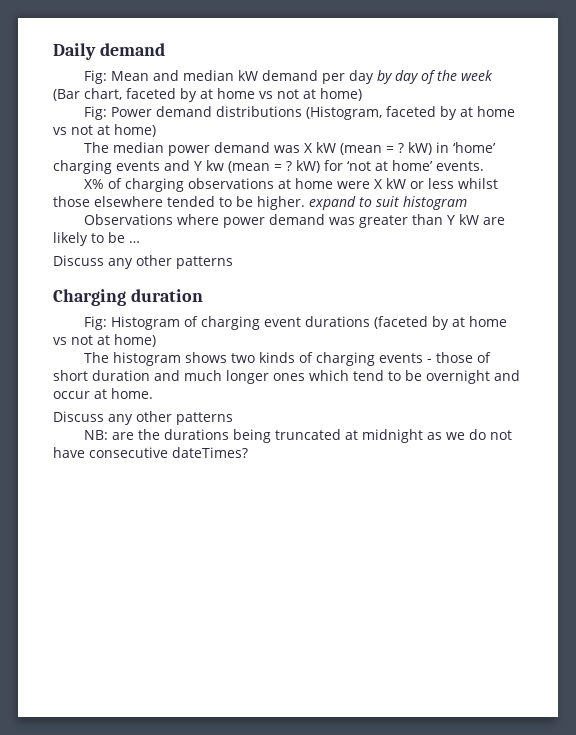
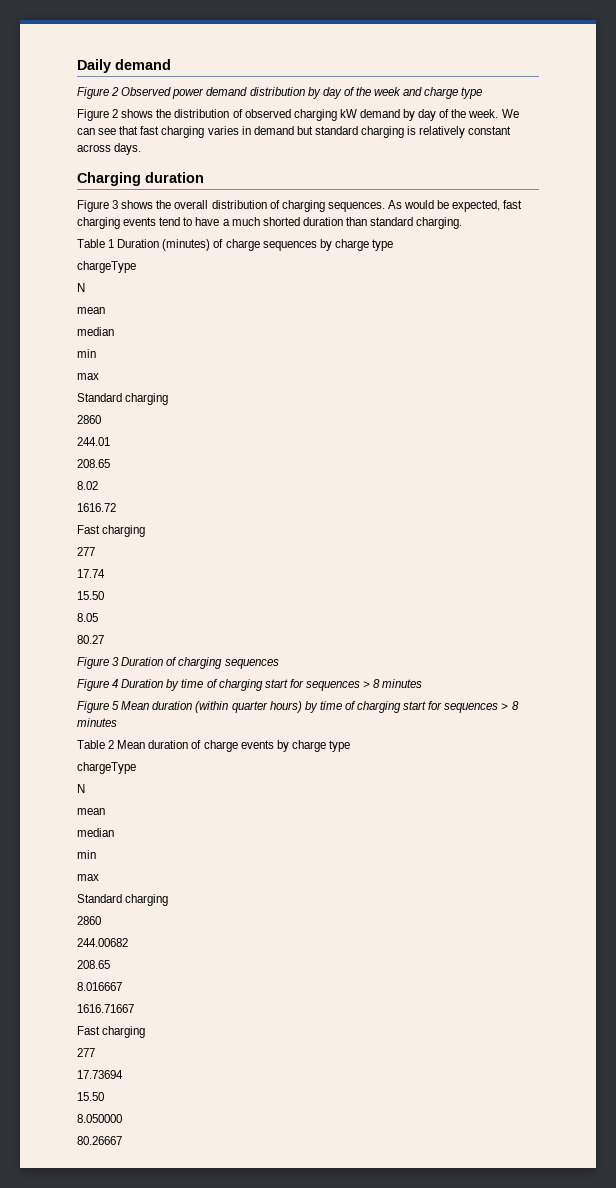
- Fig: Mean and median kW demand per day by day of the week (Bar chart, faceted by at home vs not at home)
- Fig: Power demand distributions (Histogram, faceted by at home vs not at home)
- The median power demand was X kW (mean = ? kW) in ‘home’ charging events and Y kw (mean = ? kW) for ‘not at home’ events.
- X% of charging observations at home were X kW or less whilst those elsewhere tended to be higher. expand to suit histogram
- Observations where power demand was greater than Y kW are likely to be …
- Discuss any other patterns
+ Figure 2 Observed power demand distribution by day of the week and charge type
+ Figure 2 shows the distribution of observed charging kW demand by day of the week. We can see that fast charging varies in demand but standard charging is relatively constant across days.
  Charging duration
- Fig: Histogram of charging event durations (faceted by at home vs not at home)
- The histogram shows two kinds of charging events - those of short duration and much longer ones which tend to be overnight and occur at home.
- Discuss any other patterns
- NB: are the durations being truncated at midnight as we do not have consecutive dateTimes?
+ Figure 3 shows the overall distribution of charging sequences. As would be expected, fast charging events tend to have a much shorted duration than standard charging.
+ Table 1 Duration (minutes) of charge sequences by charge type
+ chargeType
+ N
+ mean
+ median
+ min
+ max
+ Standard charging
+ 2860
+ 244.01
+ 208.65
+ 8.02
+ 1616.72
+ Fast charging
+ 277
+ 17.74
+ 15.50
+ 8.05
+ 80.27
+ Figure 3 Duration of charging sequences
+ Figure 4 Duration by time of charging start for sequences > 8 minutes
+ Figure 5 Mean duration (within quarter hours) by time of charging start for sequences > 8 minutes
+ Table 2 Mean duration of charge events by charge type
+ chargeType
+ N
+ mean
+ median
+ min
+ max
+ Standard charging
+ 2860
+ 244.00682
+ 208.65
+ 8.016667
+ 1616.71667
+ Fast charging
+ 277
+ 17.73694
+ 15.50
+ 8.050000
+ 80.26667

